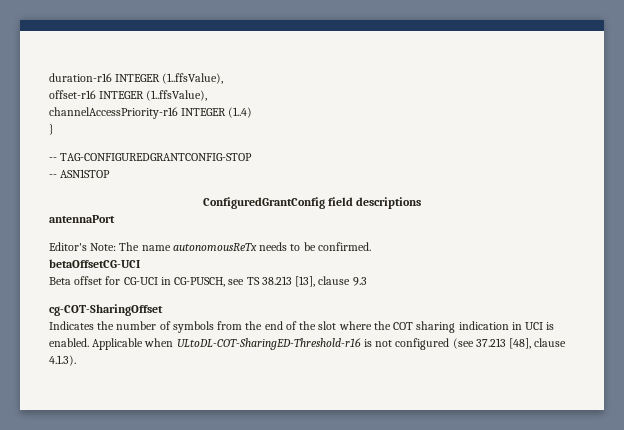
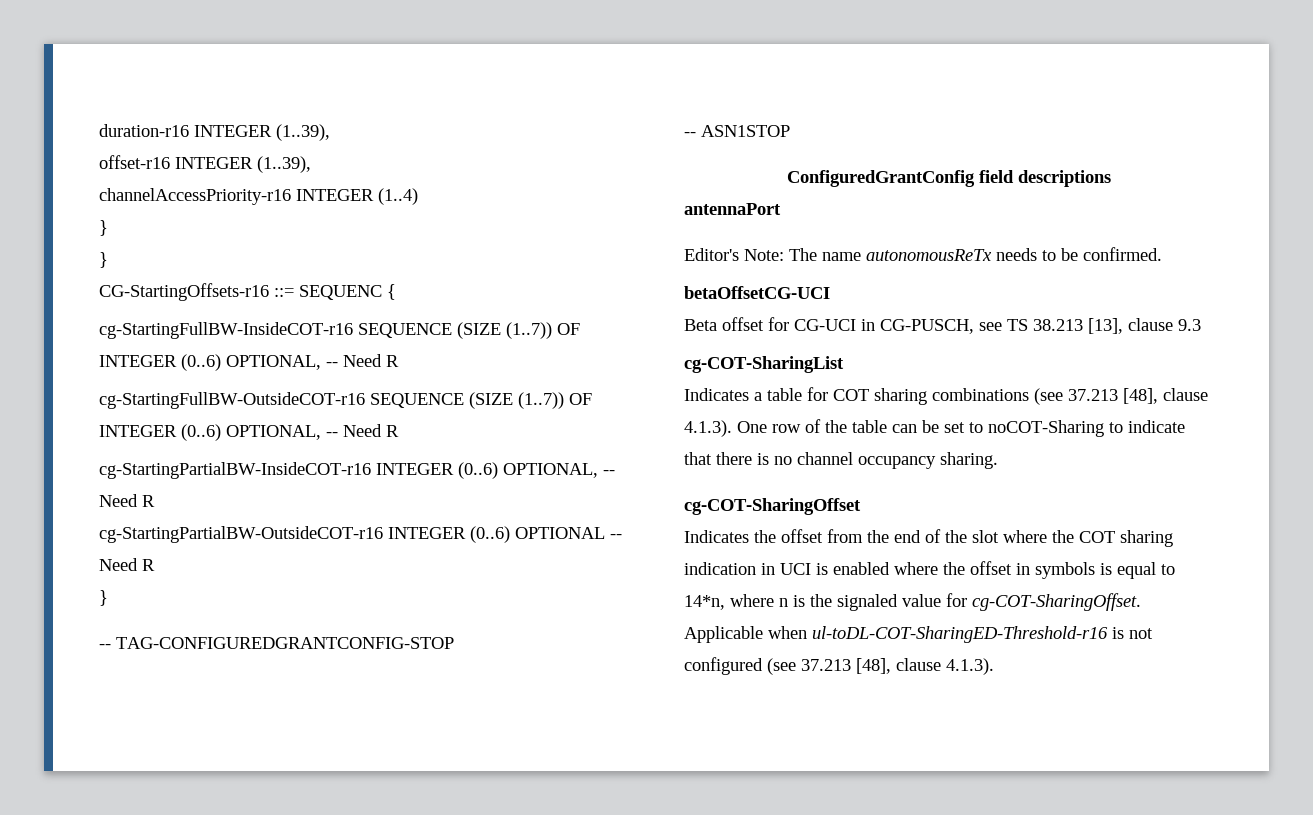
- duration-r16 INTEGER (1..ffsValue),
+ duration-r16 INTEGER (1..39),
- offset-r16 INTEGER (1..ffsValue),
+ offset-r16 INTEGER (1..39),
  channelAccessPriority-r16 INTEGER (1..4)
+ }
+ }
+ CG-StartingOffsets-r16 ::= SEQUENC {
+ cg-StartingFullBW-InsideCOT-r16 SEQUENCE (SIZE (1..7)) OF INTEGER (0..6) OPTIONAL, -- Need R
+ cg-StartingFullBW-OutsideCOT-r16 SEQUENCE (SIZE (1..7)) OF INTEGER (0..6) OPTIONAL, -- Need R
+ cg-StartingPartialBW-InsideCOT-r16 INTEGER (0..6) OPTIONAL, -- Need R
+ cg-StartingPartialBW-OutsideCOT-r16 INTEGER (0..6) OPTIONAL -- Need R
+ cg-COT-SharingList
+ Indicates a table for COT sharing combinations (see 37.213 [48], clause 4.1.3). One row of the table can be set to noCOT-Sharing to indicate that there is no channel occupancy sharing.
- Indicates the number of symbols from the end of the slot where the COT sharing indication in UCI is enabled.
+ Indicates the offset from the end of the slot where the COT sharing indication in UCI is enabled where the offset in symbols is equal to 14*n, where n is the signaled value for cg-COT-SharingOffset.
- Applicable when ULtoDL-COT-SharingED-Threshold-r16 is not configured (see 37.213 [48], clause 4.1.3).
+ Applicable when ul-toDL-COT-SharingED-Threshold-r16 is not configured (see 37.213 [48], clause 4.1.3).

